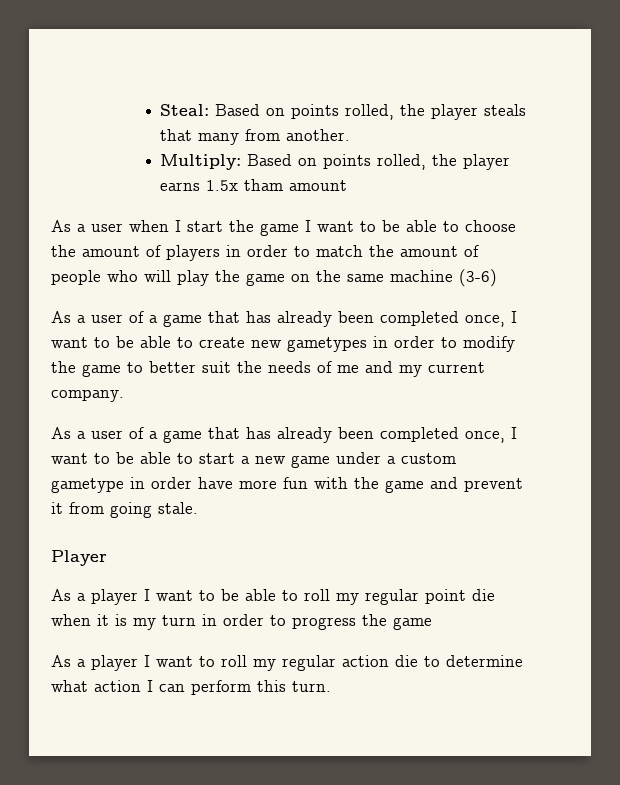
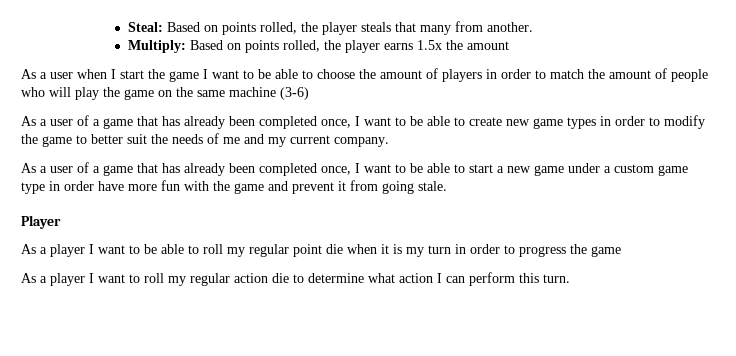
- Multiply: Based on points rolled, the player earns 1.5x tham amount
+ Multiply: Based on points rolled, the player earns 1.5x the amount
- As a user of a game that has already been completed once, I want to be able to create new gametypes in order to modify the game to better suit the needs of me and my current company.
+ As a user of a game that has already been completed once, I want to be able to create new game types in order to modify the game to better suit the needs of me and my current company.
- As a user of a game that has already been completed once, I want to be able to start a new game under a custom gametype in order have more fun with the game and prevent it from going stale.
+ As a user of a game that has already been completed once, I want to be able to start a new game under a custom game type in order have more fun with the game and prevent it from going stale.

